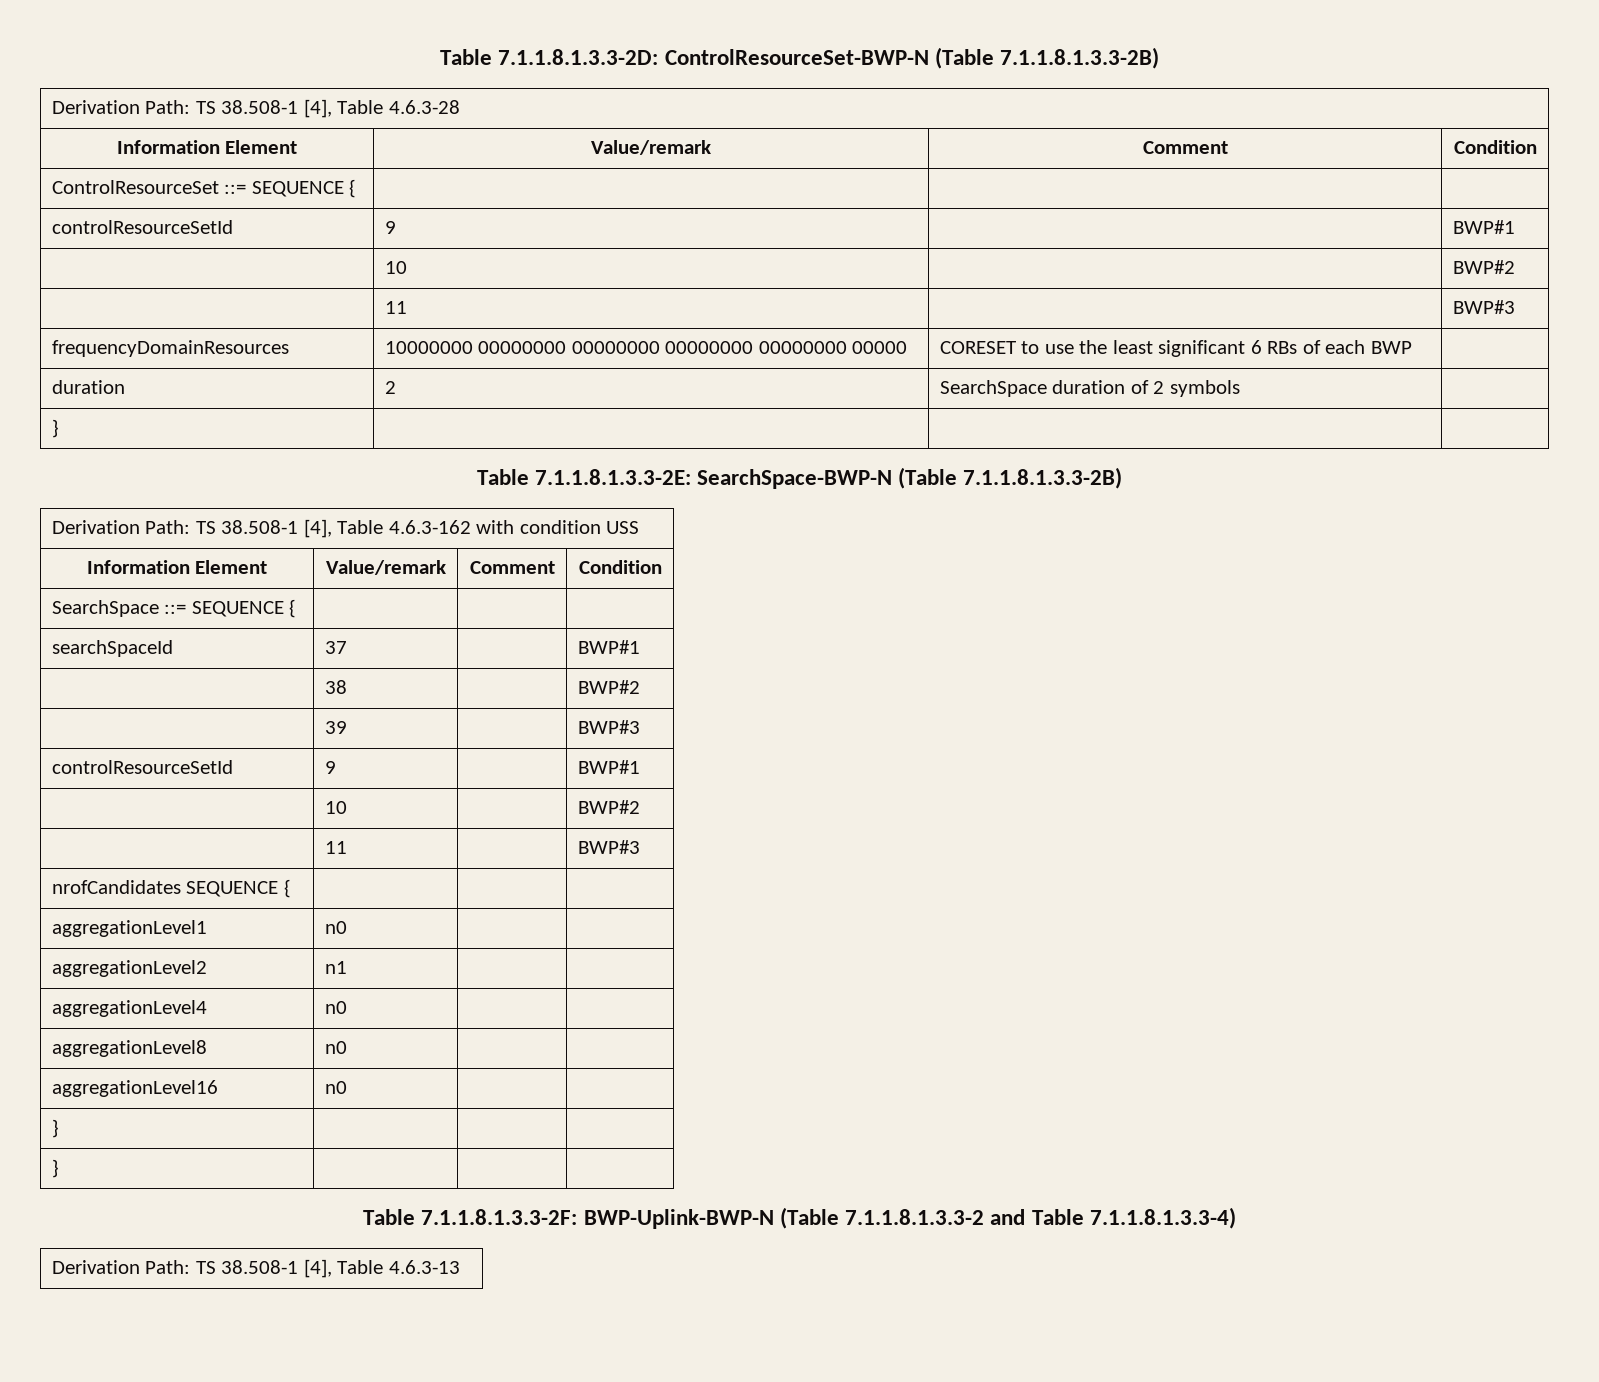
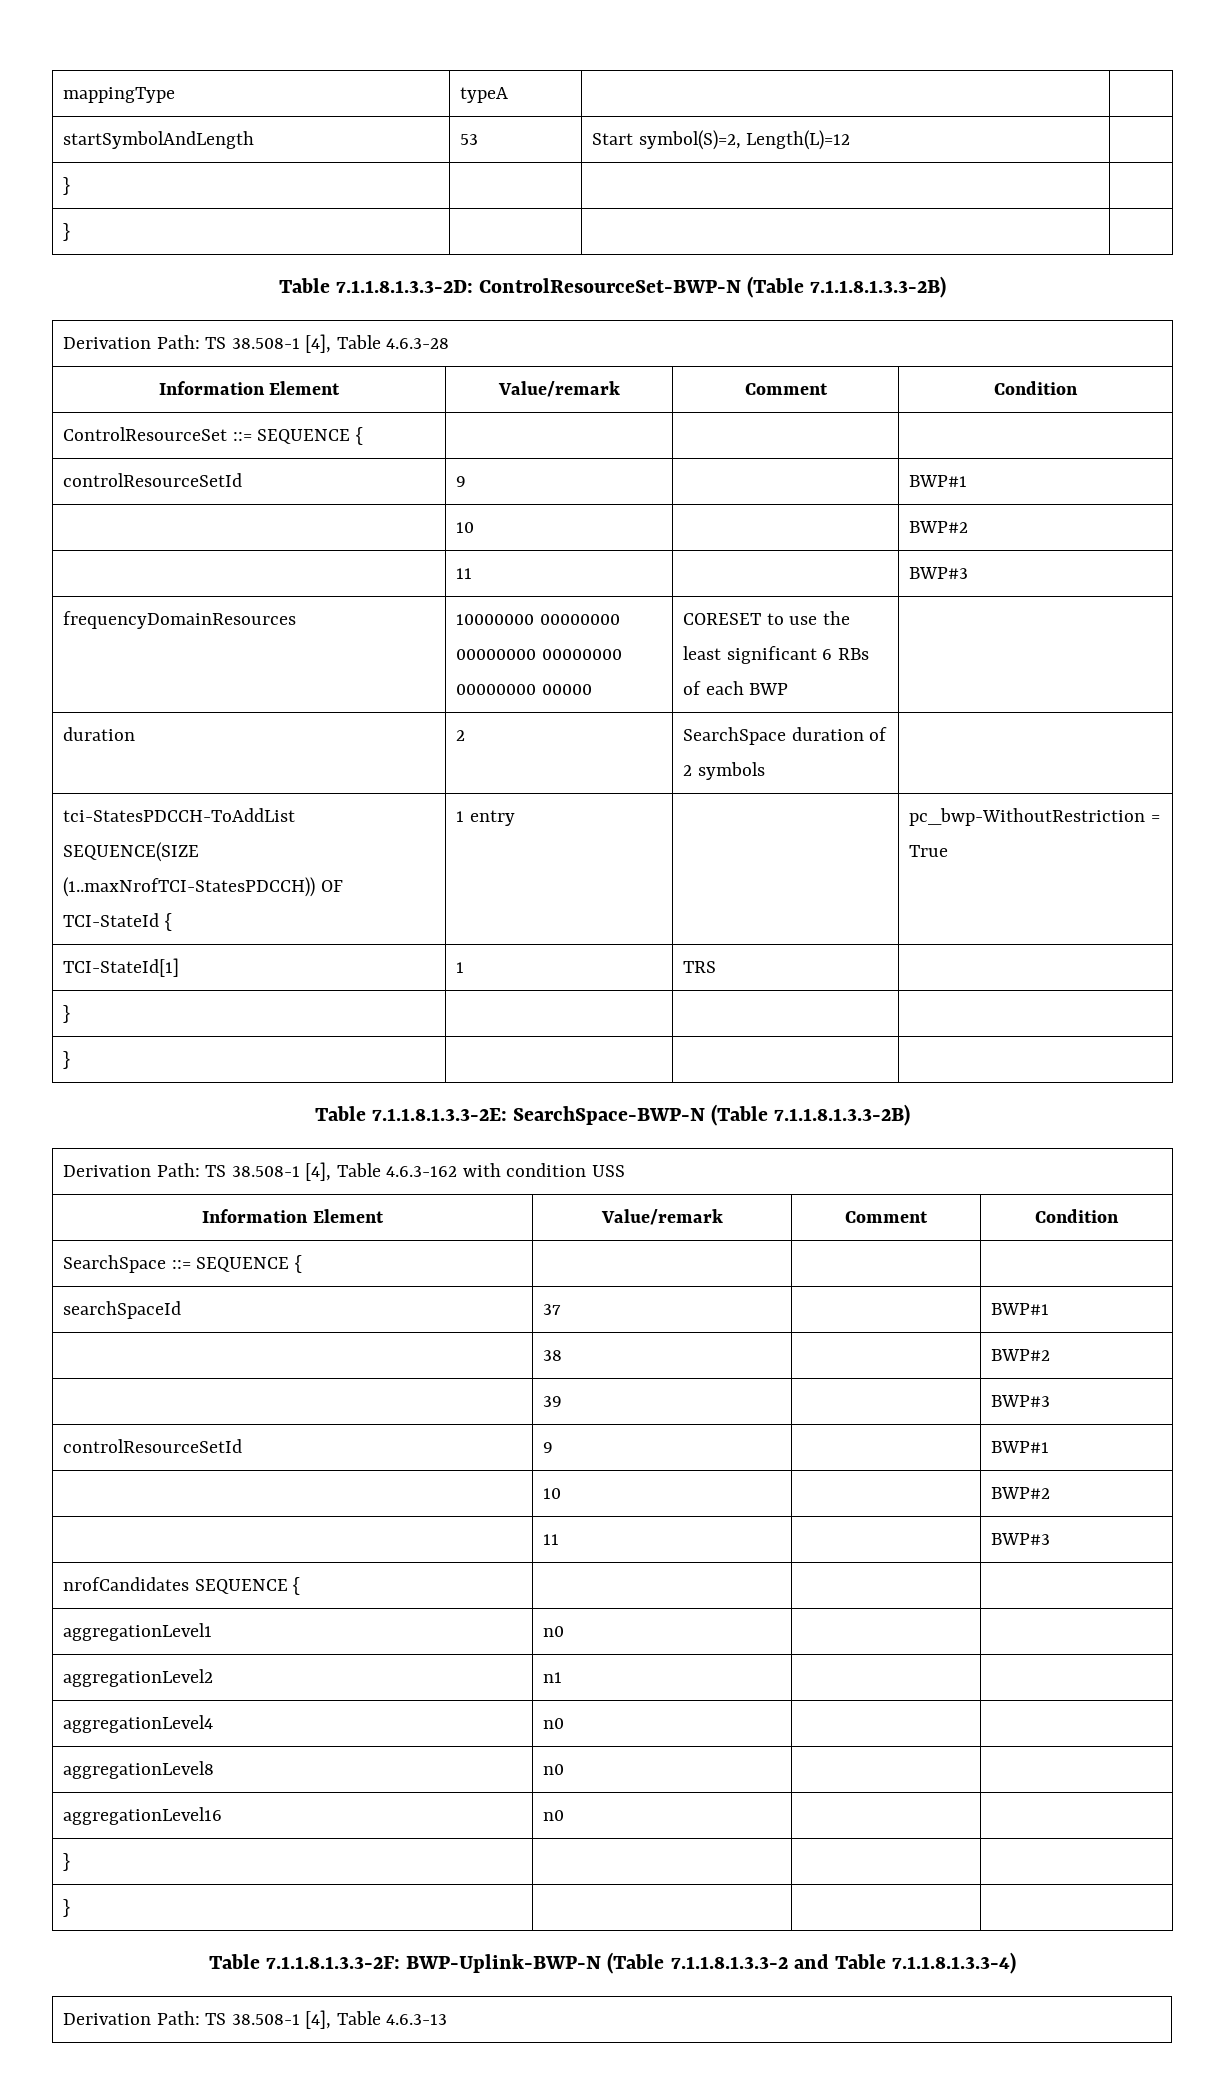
+ mappingType | typeA | |
+ startSymbolAndLength | 53 | Start symbol(S)=2, Length(L)=12 |
+ } | | |
+ } | | |
+ tci-StatesPDCCH-ToAddList SEQUENCE(SIZE (1..maxNrofTCI-StatesPDCCH)) OF TCI-StateId { | 1 entry | | pc_bwp-WithoutRestriction = True
+ TCI-StateId[1] | 1 | TRS |
+ } | | |

